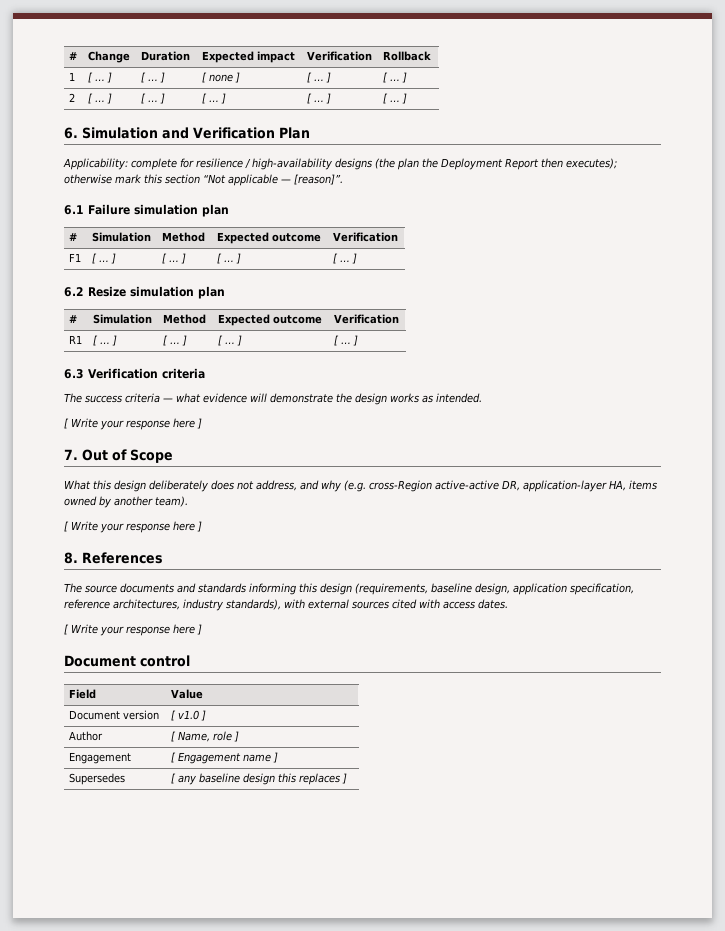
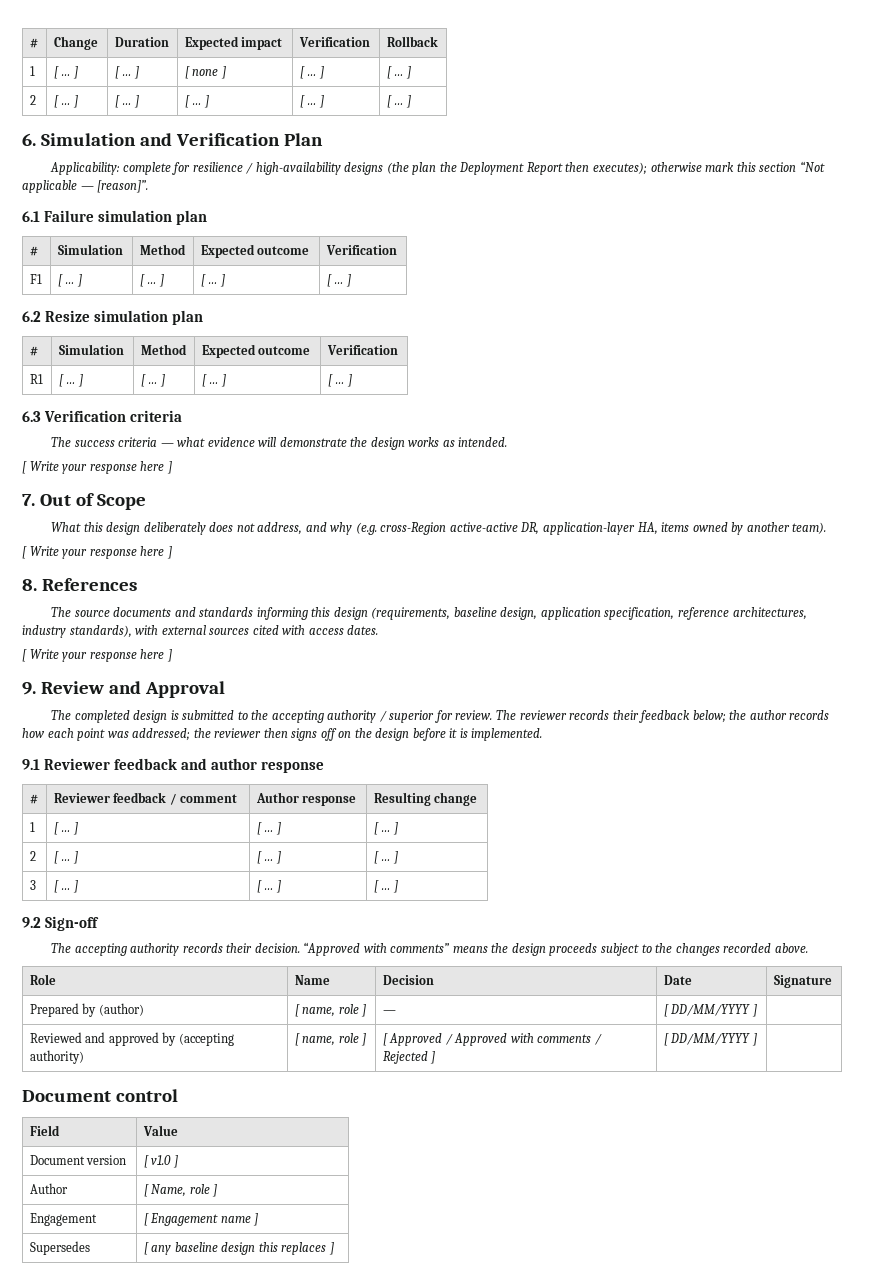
+ 9. Review and Approval
+ The completed design is submitted to the accepting authority / superior for review. The reviewer records their feedback below; the author records how each point was addressed; the reviewer then signs off on the design before it is implemented.
+ 9.1 Reviewer feedback and author response
+ # | Reviewer feedback / comment | Author response | Resulting change
+ 1 | [ … ] | [ … ] | [ … ]
+ 2 | [ … ] | [ … ] | [ … ]
+ 3 | [ … ] | [ … ] | [ … ]
+ 9.2 Sign-off
+ The accepting authority records their decision. “Approved with comments” means the design proceeds subject to the changes recorded above.
+ Role | Name | Decision | Date | Signature
+ Prepared by (author) | [ name, role ] | — | [ DD/MM/YYYY ] |
+ Reviewed and approved by (accepting authority) | [ name, role ] | [ Approved / Approved with comments / Rejected ] | [ DD/MM/YYYY ] |

